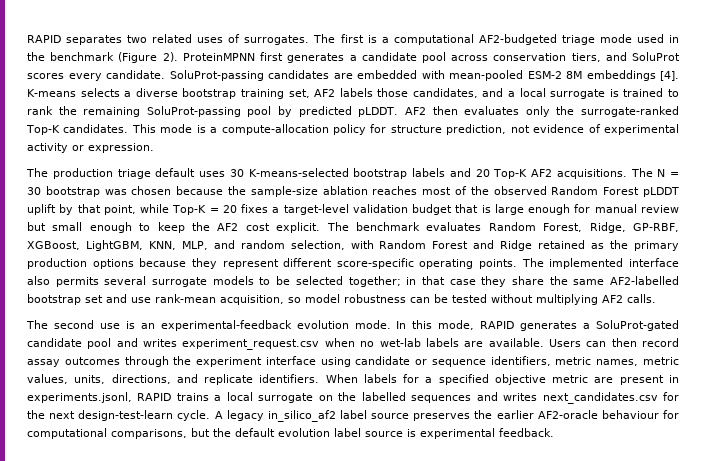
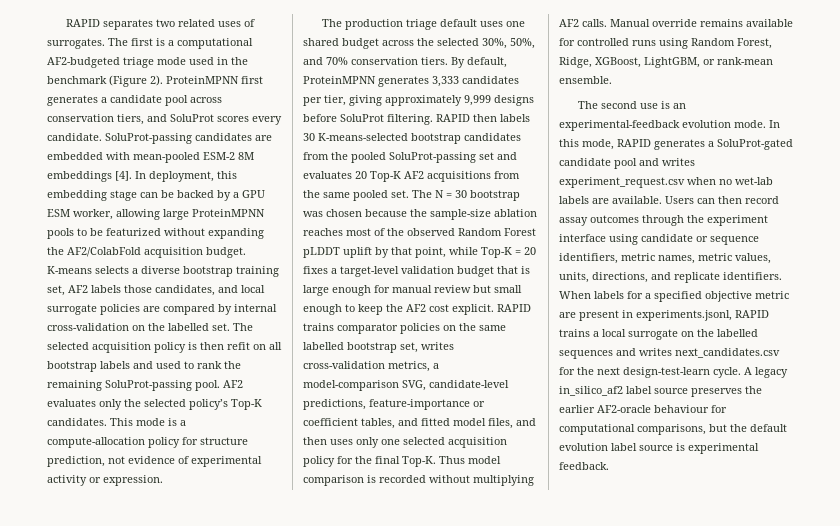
+ In deployment, this embedding stage can be backed by a GPU ESM worker, allowing large ProteinMPNN pools to be featurized without expanding the AF2/ColabFold acquisition budget.
- K-means selects a diverse bootstrap training set, AF2 labels those candidates, and a local surrogate is trained to rank the remaining SoluProt-passing pool by predicted pLDDT. AF2 then evaluates only the surrogate-ranked Top-K candidates.
+ K-means selects a diverse bootstrap training set, AF2 labels those candidates, and local surrogate policies are compared by internal cross-validation on the labelled set. The selected acquisition policy is then refit on all bootstrap labels and used to rank the remaining SoluProt-passing pool. AF2 evaluates only the selected policy’s Top-K candidates.
- The production triage default uses 30 K-means-selected bootstrap labels and 20 Top-K AF2 acquisitions.
+ The production triage default uses one shared budget across the selected 30%, 50%, and 70% conservation tiers. By default, ProteinMPNN generates 3,333 candidates per tier, giving approximately 9,999 designs before SoluProt filtering. RAPID then labels 30 K-means-selected bootstrap candidates from the pooled SoluProt-passing set and evaluates 20 Top-K AF2 acquisitions from the same pooled set.
- The benchmark evaluates Random Forest, Ridge, GP-RBF, XGBoost, LightGBM, KNN, MLP, and random selection, with Random Forest and Ridge retained as the primary production options because they represent different score-specific operating points. The implemented interface also permits several surrogate models to be selected together; in that case they share the same AF2-labelled bootstrap set and use rank-mean acquisition, so model robustness can be tested without multiplying AF2 calls.
+ RAPID trains comparator policies on the same labelled bootstrap set, writes cross-validation metrics, a model-comparison SVG, candidate-level predictions, feature-importance or coefficient tables, and fitted model files, and then uses only one selected acquisition policy for the final Top-K. Thus model comparison is recorded without multiplying AF2 calls. Manual override remains available for controlled runs using Random Forest, Ridge, XGBoost, LightGBM, or rank-mean ensemble.

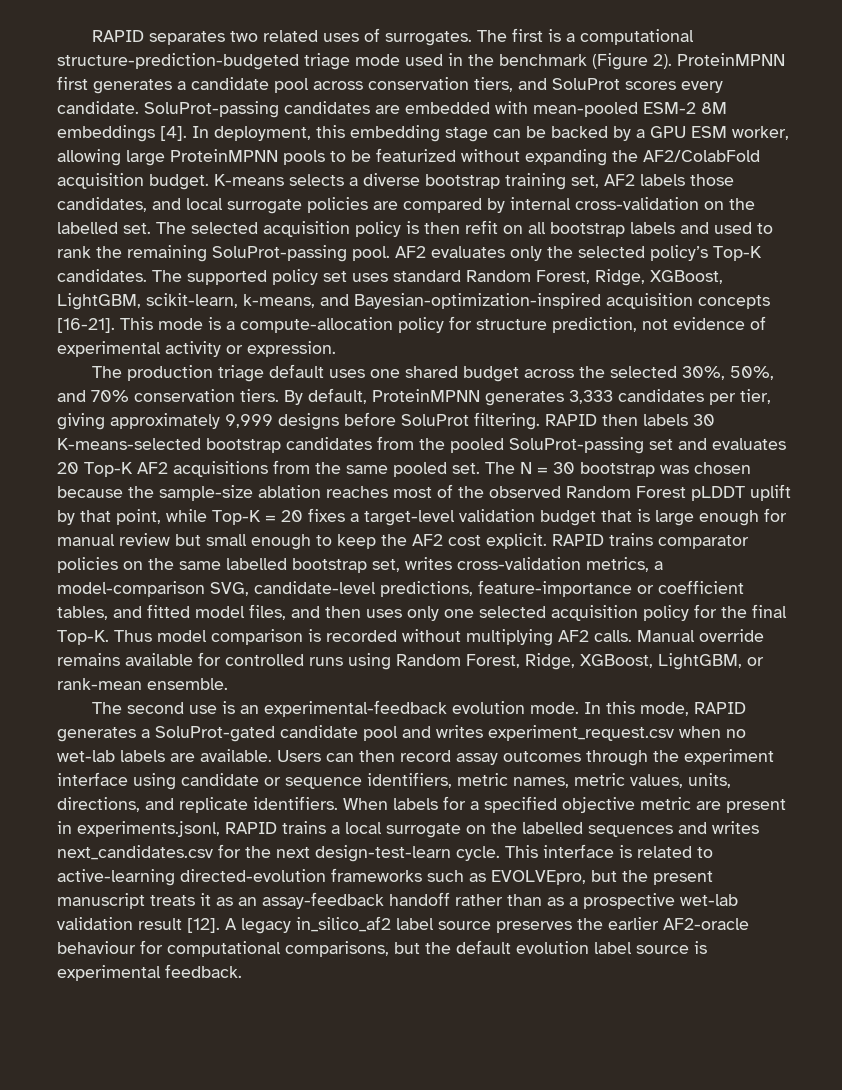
- The first is a computational AF2-budgeted triage mode used in the benchmark (Figure 2).
+ The first is a computational structure-prediction-budgeted triage mode used in the benchmark (Figure 2).
+ The supported policy set uses standard Random Forest, Ridge, XGBoost, LightGBM, scikit-learn, k-means, and Bayesian-optimization-inspired acquisition concepts [16-21].
+ This interface is related to active-learning directed-evolution frameworks such as EVOLVEpro, but the present manuscript treats it as an assay-feedback handoff rather than as a prospective wet-lab validation result [12].

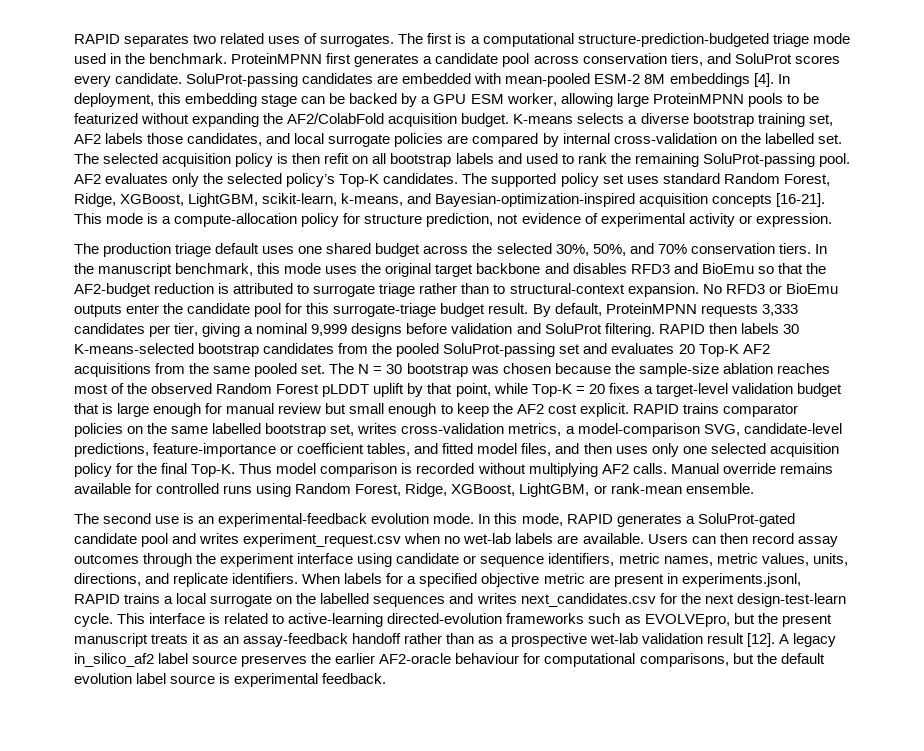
- The first is a computational structure-prediction-budgeted triage mode used in the benchmark (Figure 2).
+ The first is a computational structure-prediction-budgeted triage mode used in the benchmark.
+ In the manuscript benchmark, this mode uses the original target backbone and disables RFD3 and BioEmu so that the AF2-budget reduction is attributed to surrogate triage rather than to structural-context expansion. No RFD3 or BioEmu outputs enter the candidate pool for this surrogate-triage budget result.
- By default, ProteinMPNN generates 3,333 candidates per tier, giving approximately 9,999 designs before SoluProt filtering.
+ By default, ProteinMPNN requests 3,333 candidates per tier, giving a nominal 9,999 designs before validation and SoluProt filtering.

